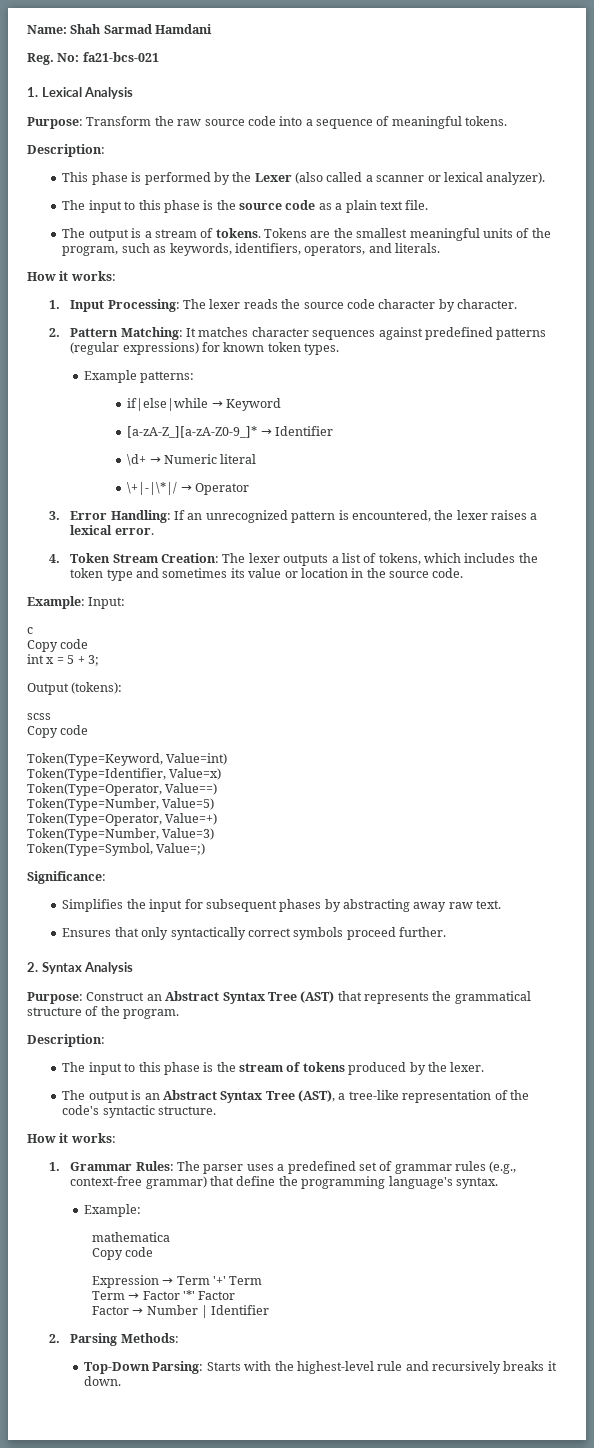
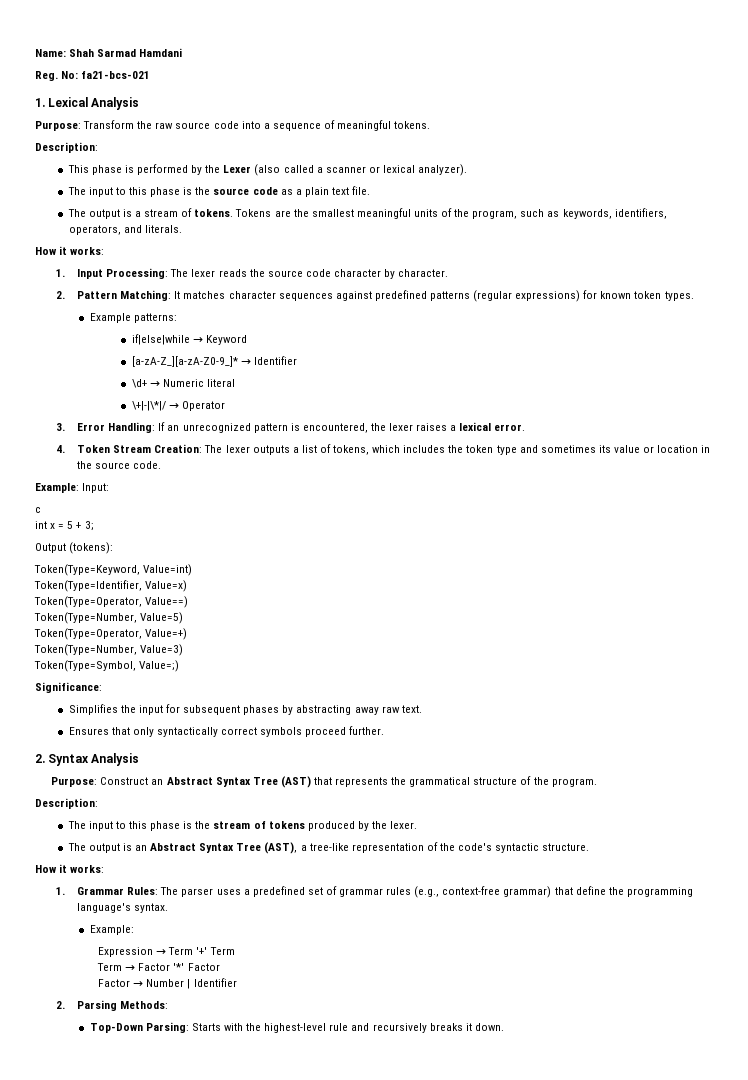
  c
- Copy code
- scss
- Copy code
- mathematica
- Copy code

